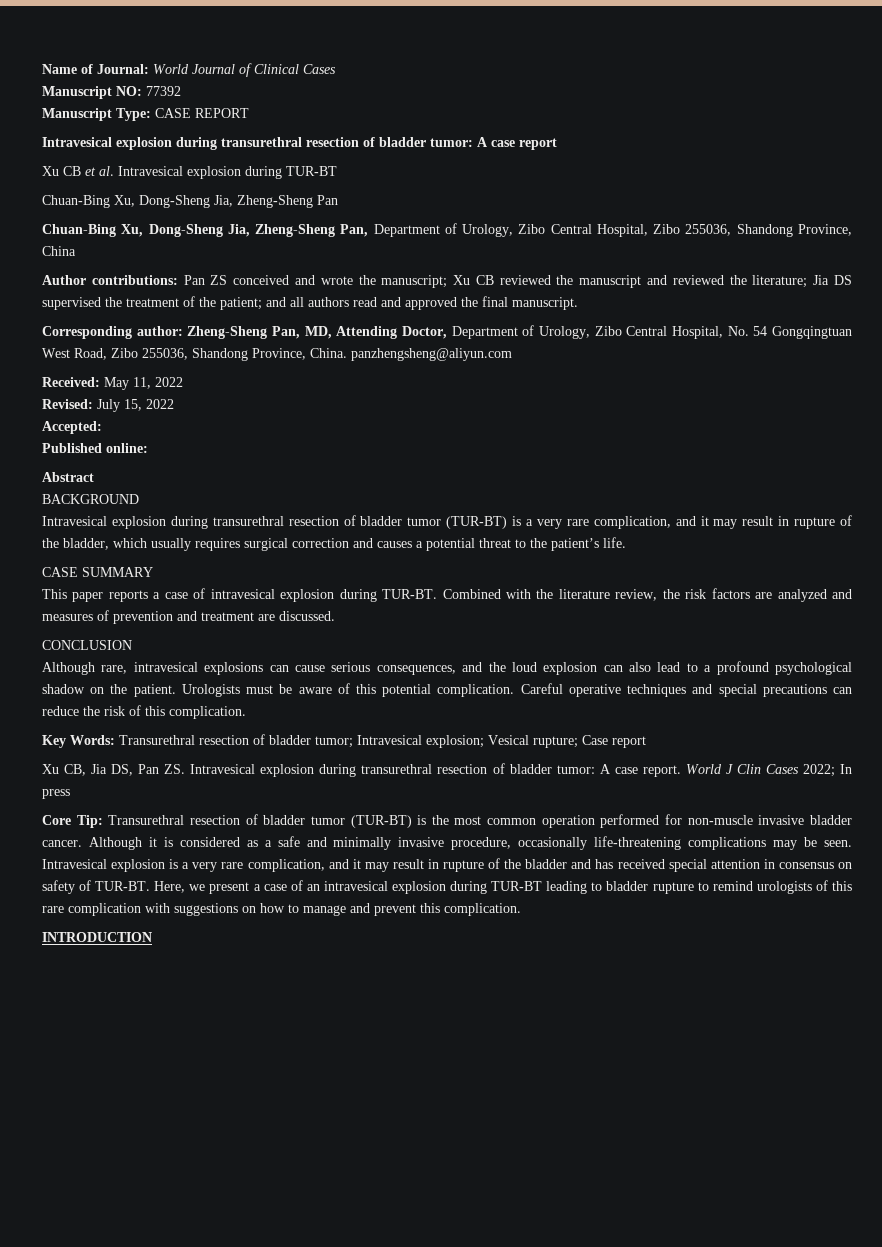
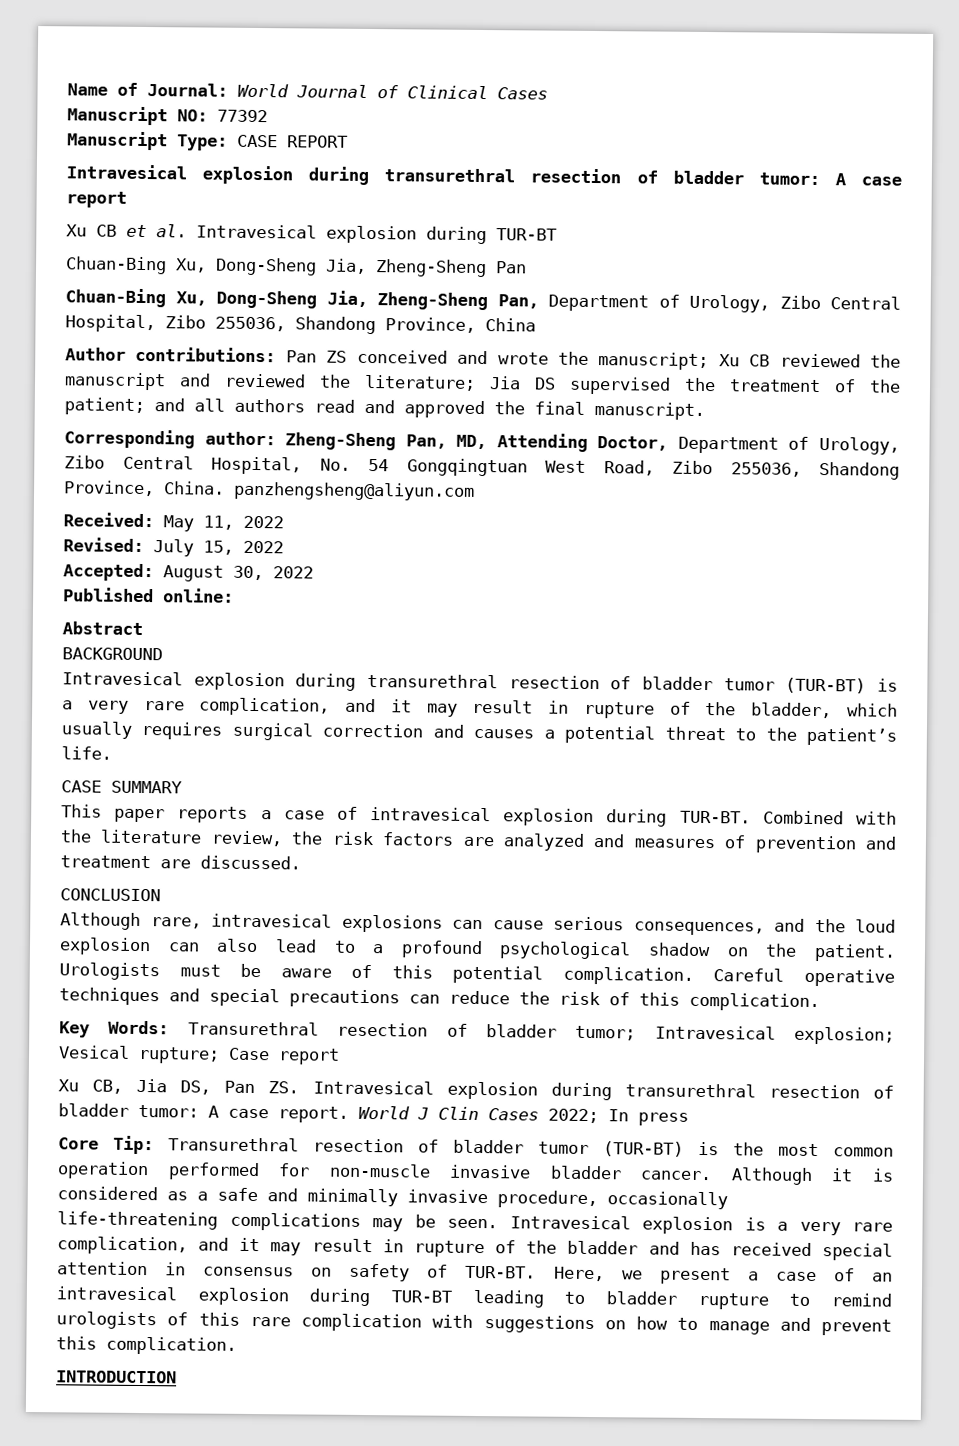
- Accepted:
+ Accepted: August 30, 2022

